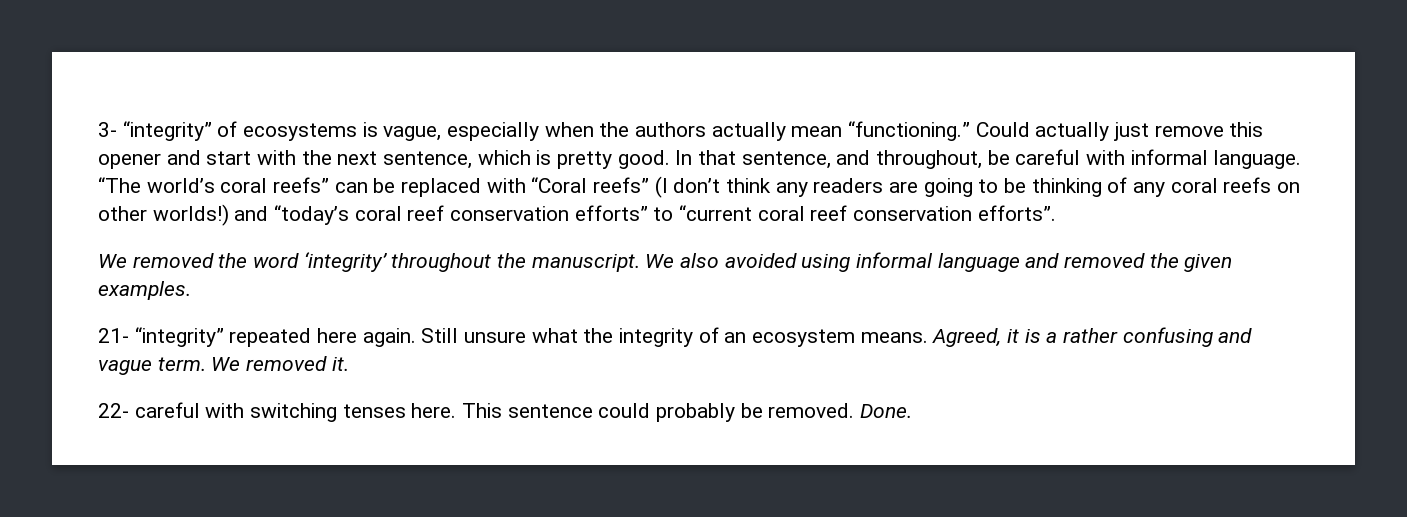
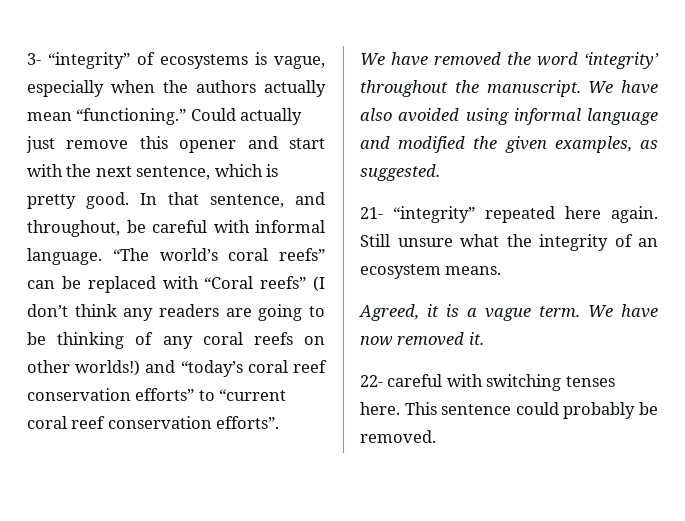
- We removed the word ‘integrity’ throughout the manuscript.
+ We have removed the word ‘integrity’ throughout the manuscript.
- We also avoided using informal language and removed the given examples.
+ We have also avoided using informal language and modified the given examples, as suggested.
- Still unsure what the integrity of an ecosystem means. Agreed, it is a rather confusing and vague term.
+ Still unsure what the integrity of an ecosystem means.
+ Agreed, it is a vague term.
- We removed it.
+ We have now removed it.
- Done.

